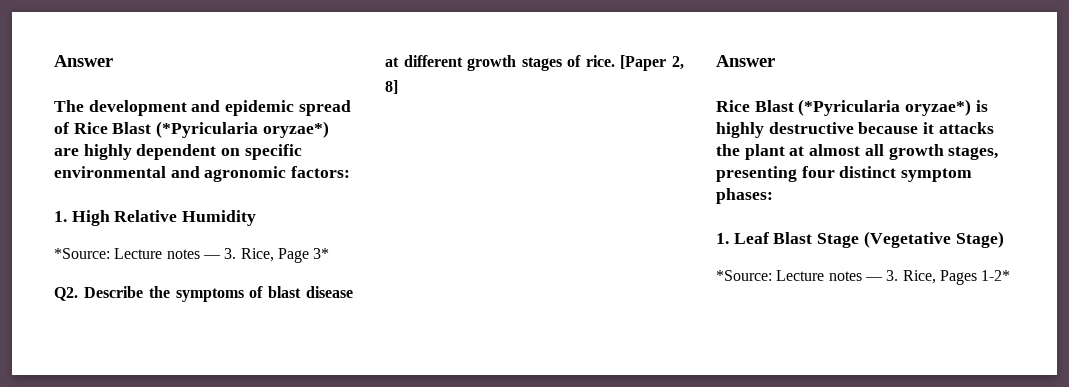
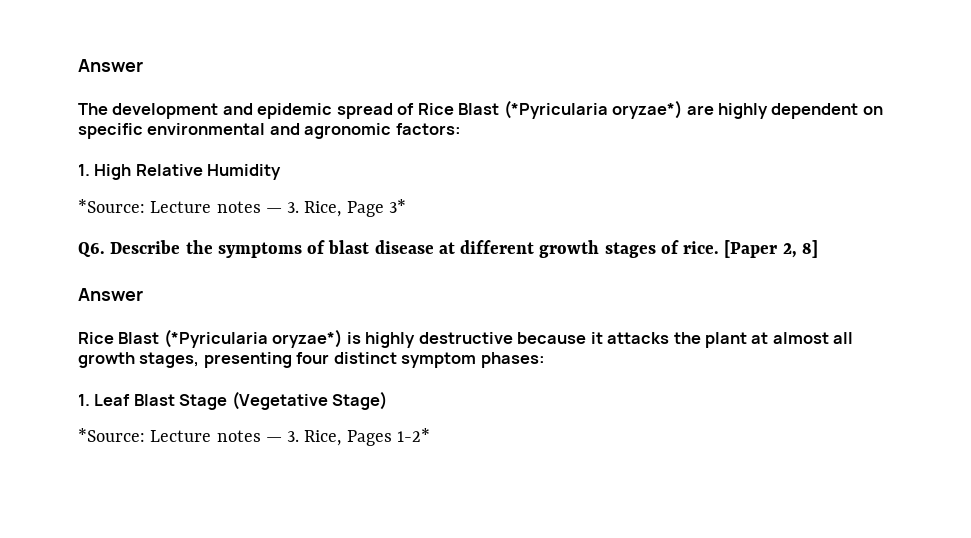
- Q2. Describe the symptoms of blast disease at different growth stages of rice.
+ Q6. Describe the symptoms of blast disease at different growth stages of rice.

